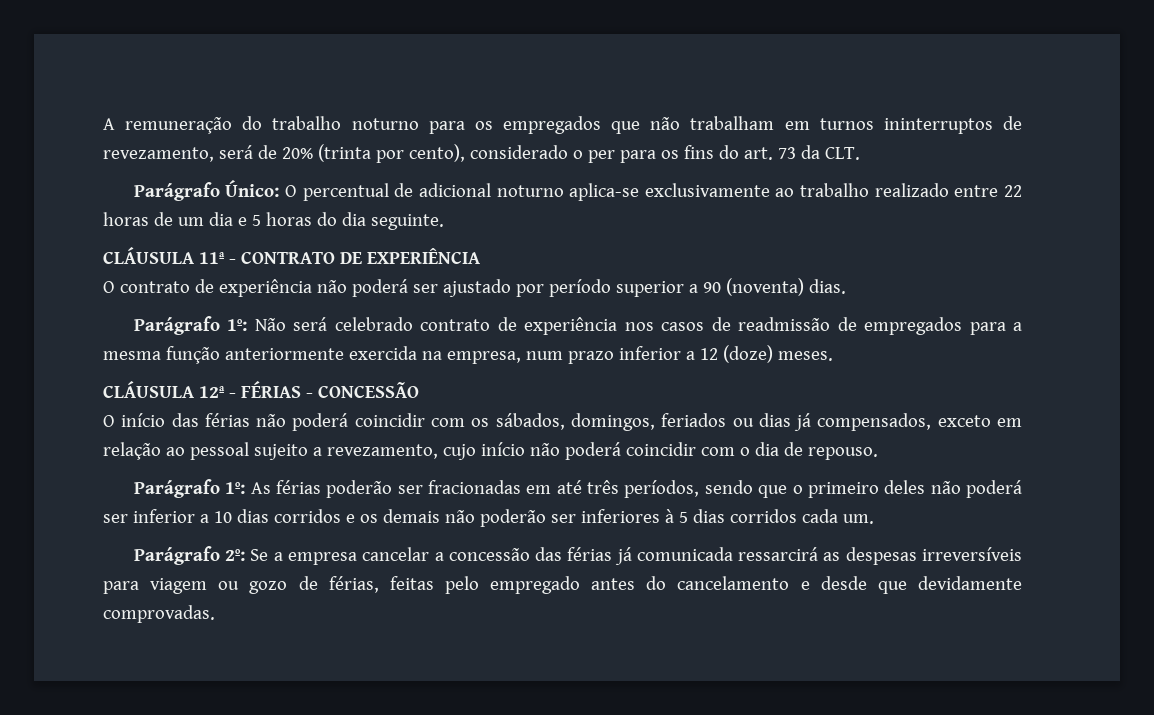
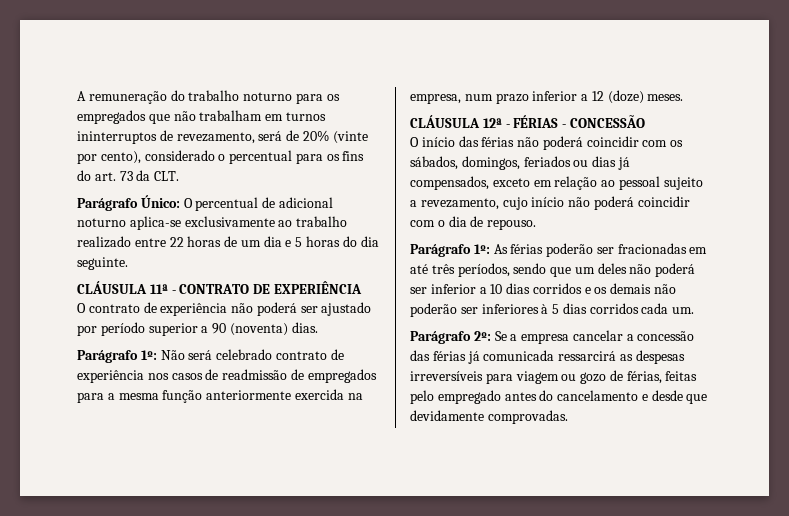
- A remuneração do trabalho noturno para os empregados que não trabalham em turnos ininterruptos de revezamento, será de 20% (trinta por cento), considerado o per para os fins do art. 73 da CLT.
+ A remuneração do trabalho noturno para os empregados que não trabalham em turnos ininterruptos de revezamento, será de 20% (vinte por cento), considerado o percentual para os fins do art. 73 da CLT.
- Parágrafo 1º: As férias poderão ser fracionadas em até três períodos, sendo que o primeiro deles não poderá ser inferior a 10 dias corridos e os demais não poderão ser inferiores à 5 dias corridos cada um.
+ Parágrafo 1º: As férias poderão ser fracionadas em até três períodos, sendo que um deles não poderá ser inferior a 10 dias corridos e os demais não poderão ser inferiores à 5 dias corridos cada um.

